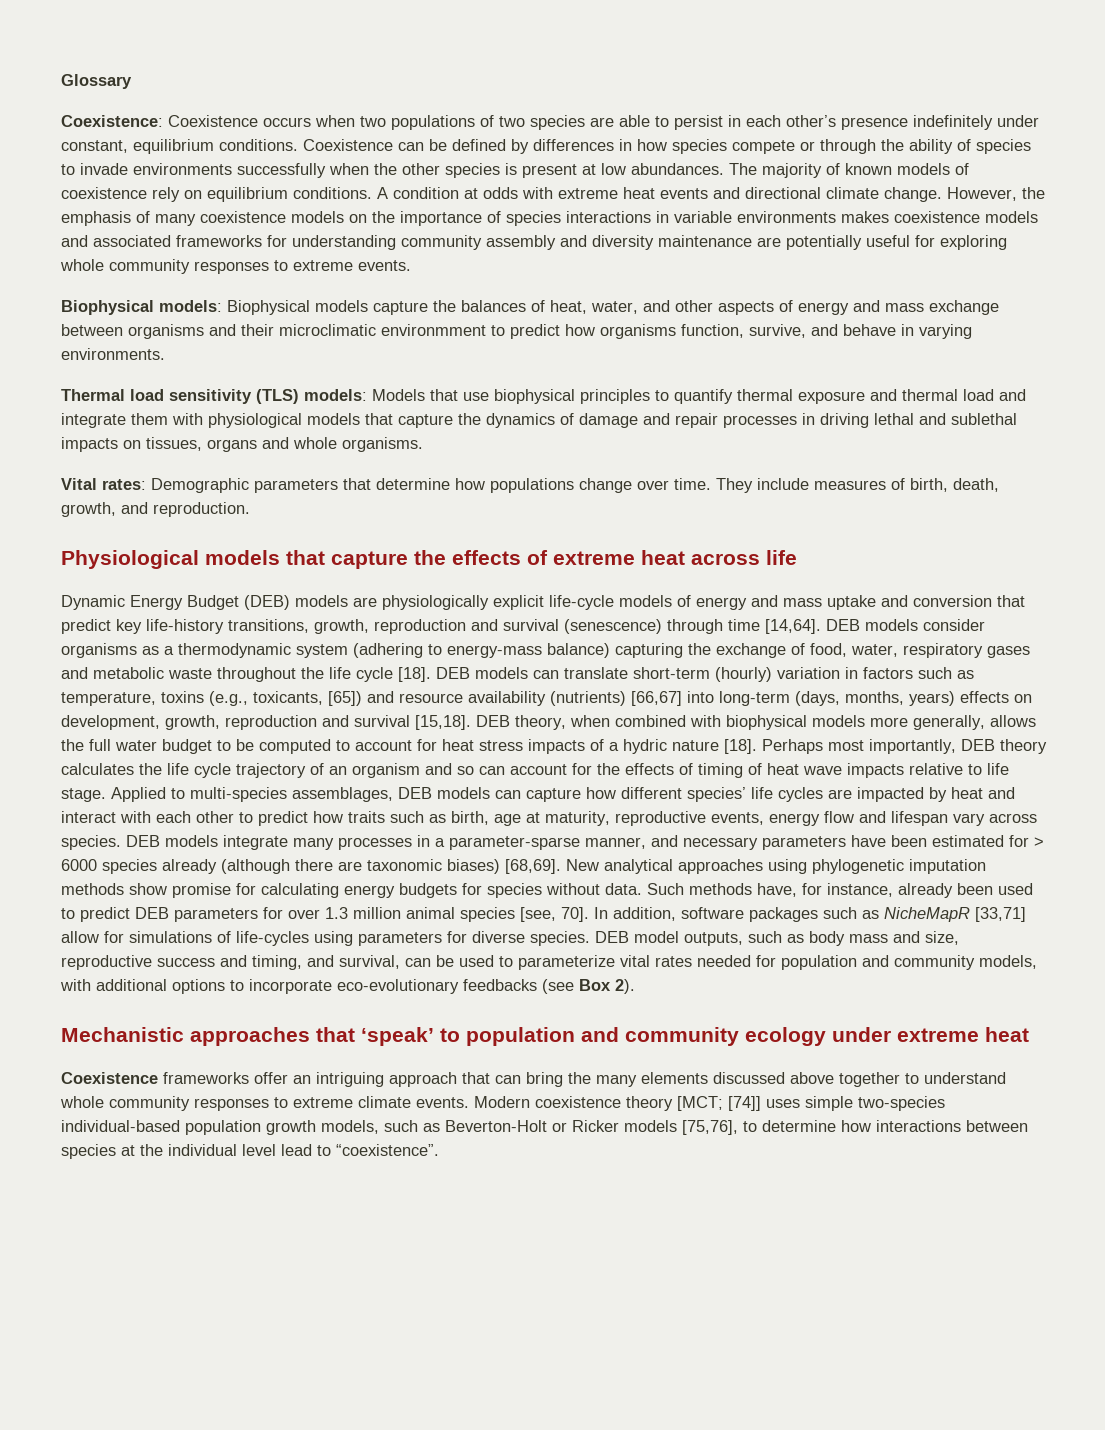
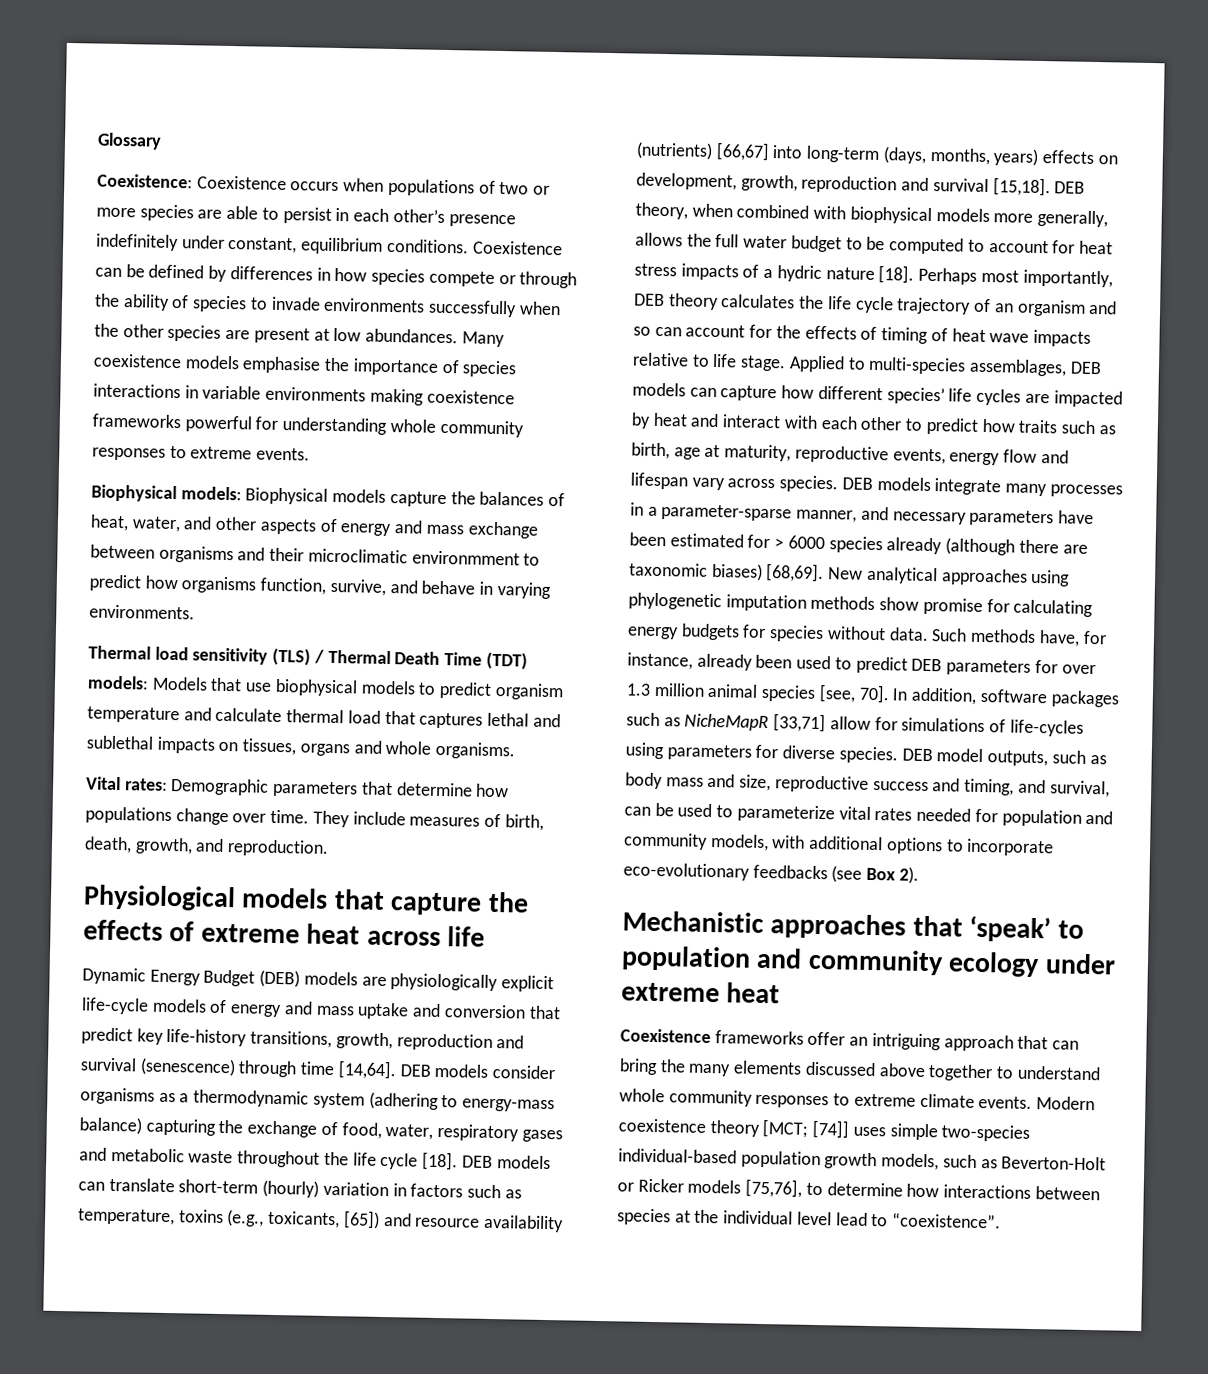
- Coexistence: Coexistence occurs when two populations of two species are able to persist in each other’s presence indefinitely under constant, equilibrium conditions.
+ Coexistence: Coexistence occurs when populations of two or more species are able to persist in each other’s presence indefinitely under constant, equilibrium conditions.
- Coexistence can be defined by differences in how species compete or through the ability of species to invade environments successfully when the other species is present at low abundances.
+ Coexistence can be defined by differences in how species compete or through the ability of species to invade environments successfully when the other species are present at low abundances.
- The majority of known models of coexistence rely on equilibrium conditions. A condition at odds with extreme heat events and directional climate change. However, the emphasis of many coexistence models on the importance of species interactions in variable environments makes coexistence models and associated frameworks for understanding community assembly and diversity maintenance are potentially useful for exploring whole community responses to extreme events.
+ Many coexistence models emphasise the importance of species interactions in variable environments making coexistence frameworks powerful for understanding whole community responses to extreme events.
- Thermal load sensitivity (TLS) models: Models that use biophysical principles to quantify thermal exposure and thermal load and integrate them with physiological models that capture the dynamics of damage and repair processes in driving lethal and sublethal impacts on tissues, organs and whole organisms.
+ Thermal load sensitivity (TLS) / Thermal Death Time (TDT) models: Models that use biophysical models to predict organism temperature and calculate thermal load that captures lethal and sublethal impacts on tissues, organs and whole organisms.

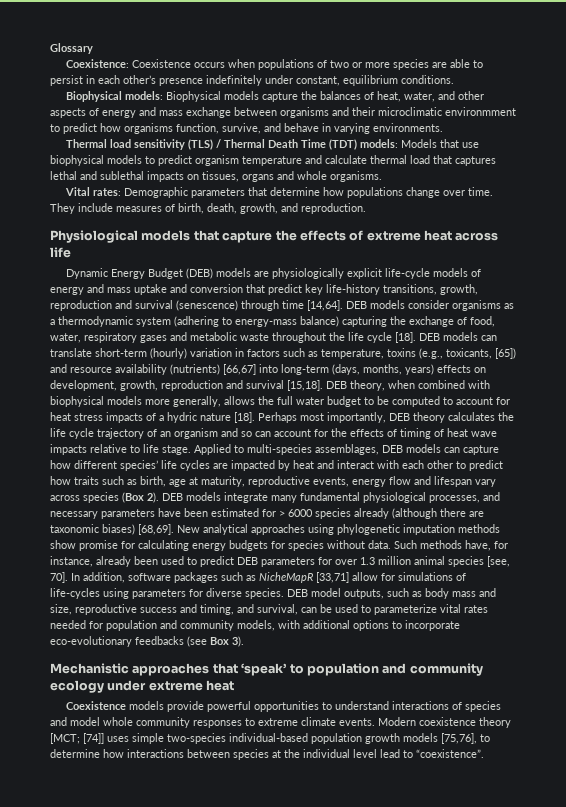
- Coexistence can be defined by differences in how species compete or through the ability of species to invade environments successfully when the other species are present at low abundances. Many coexistence models emphasise the importance of species interactions in variable environments making coexistence frameworks powerful for understanding whole community responses to extreme events.
- Applied to multi-species assemblages, DEB models can capture how different species’ life cycles are impacted by heat and interact with each other to predict how traits such as birth, age at maturity, reproductive events, energy flow and lifespan vary across species.
+ Applied to multi-species assemblages, DEB models can capture how different species’ life cycles are impacted by heat and interact with each other to predict how traits such as birth, age at maturity, reproductive events, energy flow and lifespan vary across species (Box 2).
- DEB models integrate many processes in a parameter-sparse manner, and necessary parameters have been estimated for > 6000 species already (although there are taxonomic biases) [68,69].
+ DEB models integrate many fundamental physiological processes, and necessary parameters have been estimated for > 6000 species already (although there are taxonomic biases) [68,69].
- DEB model outputs, such as body mass and size, reproductive success and timing, and survival, can be used to parameterize vital rates needed for population and community models, with additional options to incorporate eco-evolutionary feedbacks (see Box 2).
+ DEB model outputs, such as body mass and size, reproductive success and timing, and survival, can be used to parameterize vital rates needed for population and community models, with additional options to incorporate eco-evolutionary feedbacks (see Box 3).
- Coexistence frameworks offer an intriguing approach that can bring the many elements discussed above together to understand whole community responses to extreme climate events.
+ Coexistence models provide powerful opportunities to understand interactions of species and model whole community responses to extreme climate events.
- Modern coexistence theory [MCT; [74]] uses simple two-species individual-based population growth models, such as Beverton-Holt or Ricker models [75,76], to determine how interactions between species at the individual level lead to “coexistence”.
+ Modern coexistence theory [MCT; [74]] uses simple two-species individual-based population growth models [75,76], to determine how interactions between species at the individual level lead to “coexistence”.

